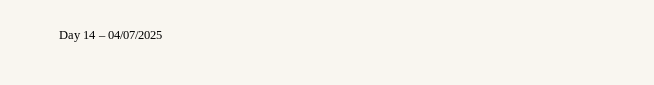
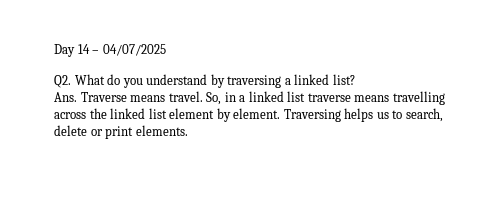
+ Q2. What do you understand by traversing a linked list?
+ Ans. Traverse means travel. So, in a linked list traverse means travelling across the linked list element by element. Traversing helps us to search, delete or print elements.

